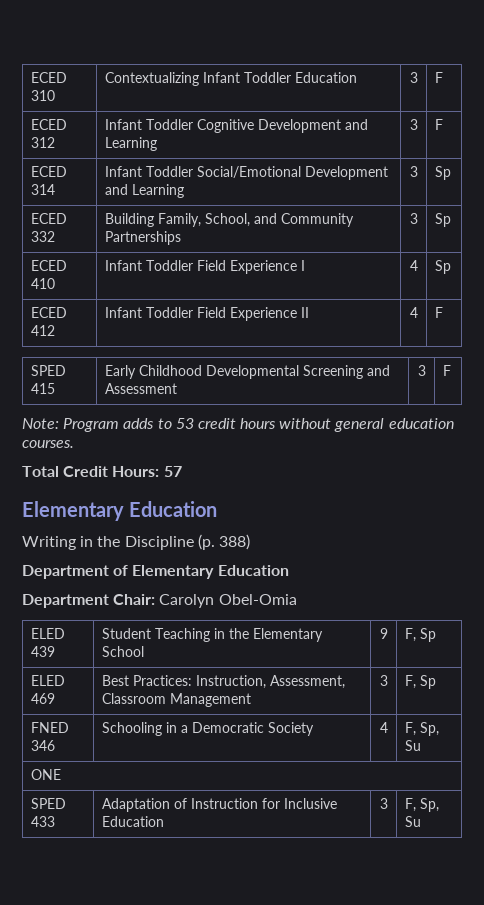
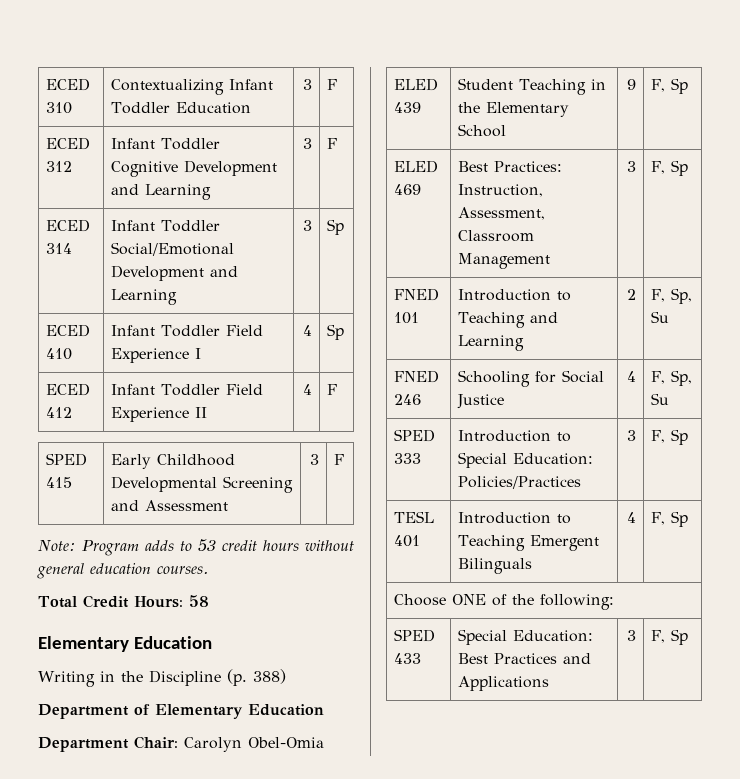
- ECED 332 | Building Family, School, and Community Partnerships | 3 | Sp
- Total Credit Hours: 57
+ Total Credit Hours: 58
- FNED 346 | Schooling in a Democratic Society | 4 | F, Sp, Su
- ONE
- SPED 433 | Adaptation of Instruction for Inclusive Education | 3 | F, Sp, Su
+ FNED 101 | Introduction to Teaching and Learning | 2 | F, Sp, Su
+ FNED 246 | Schooling for Social Justice | 4 | F, Sp, Su
+ SPED 333 | Introduction to Special Education: Policies/Practices | 3 | F, Sp
+ TESL 401 | Introduction to Teaching Emergent Bilinguals | 4 | F, Sp
+ Choose ONE of the following:
+ SPED 433 | Special Education: Best Practices and Applications | 3 | F, Sp

